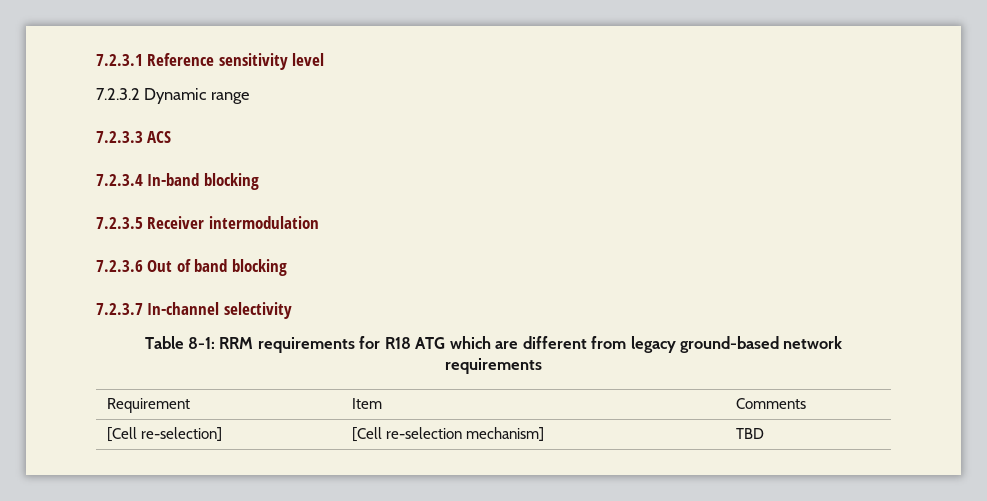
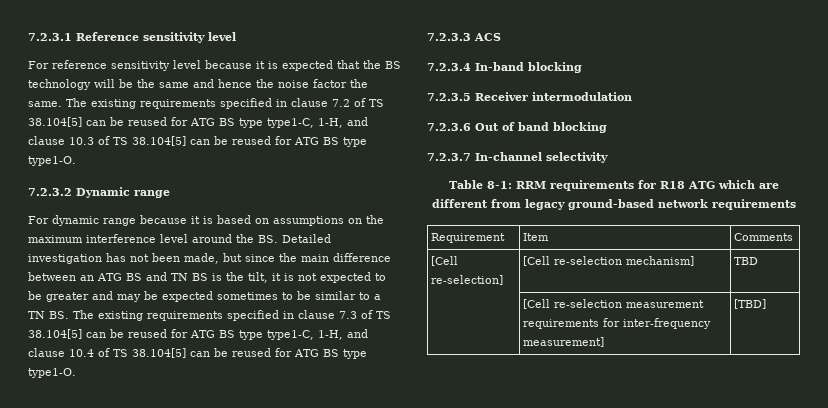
+ For reference sensitivity level because it is expected that the BS technology will be the same and hence the noise factor the same. The existing requirements specified in clause 7.2 of TS 38.104[5] can be reused for ATG BS type type1-C, 1-H, and clause 10.3 of TS 38.104[5] can be reused for ATG BS type type1-O.
  7.2.3.2 Dynamic range
+ For dynamic range because it is based on assumptions on the maximum interference level around the BS. Detailed investigation has not been made, but since the main difference between an ATG BS and TN BS is the tilt, it is not expected to be greater and may be expected sometimes to be similar to a TN BS. The existing requirements specified in clause 7.3 of TS 38.104[5] can be reused for ATG BS type type1-C, 1-H, and clause 10.4 of TS 38.104[5] can be reused for ATG BS type type1-O.
+ | [Cell re-selection measurement requirements for inter-frequency measurement] | [TBD]

